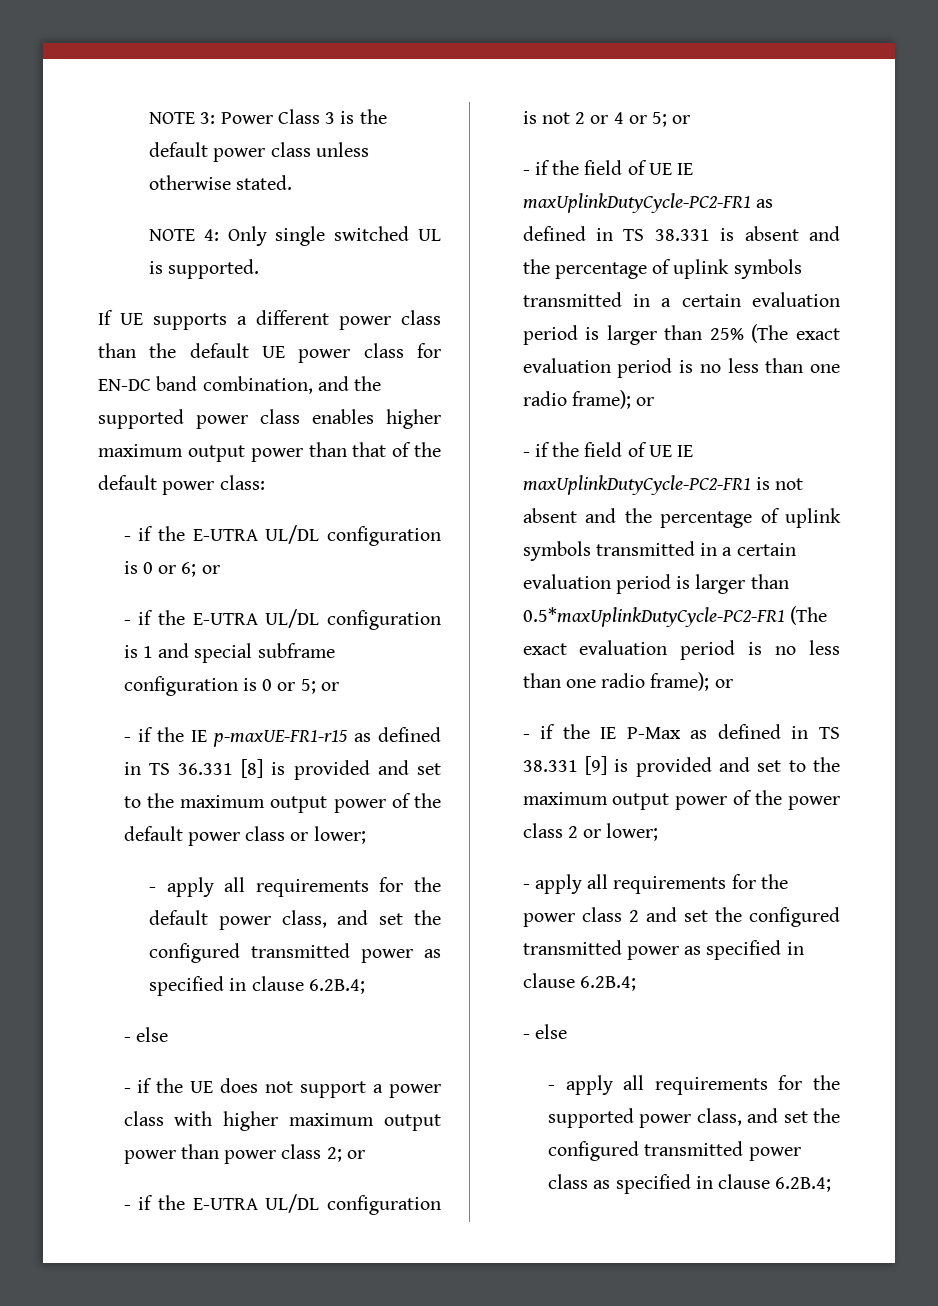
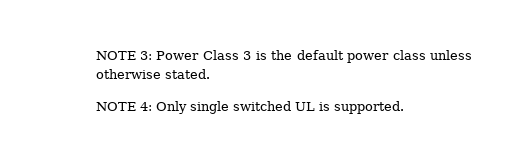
- If UE supports a different power class than the default UE power class for EN-DC band combination, and the supported power class enables higher maximum output power than that of the default power class:
- - if the E-UTRA UL/DL configuration is 0 or 6; or
- - if the E-UTRA UL/DL configuration is 1 and special subframe configuration is 0 or 5; or
- - if the IE p-maxUE-FR1-r15 as defined in TS 36.331 [8] is provided and set to the maximum output power of the default power class or lower;
- - apply all requirements for the default power class, and set the configured transmitted power as specified in clause 6.2B.4;
- - else
- - if the UE does not support a power class with higher maximum output power than power class 2; or
- - if the E-UTRA UL/DL configuration is not 2 or 4 or 5; or
- - if the field of UE IE maxUplinkDutyCycle-PC2-FR1 as defined in TS 38.331 is absent and the percentage of uplink symbols transmitted in a certain evaluation period is larger than 25% (The exact evaluation period is no less than one radio frame); or
- - if the field of UE IE maxUplinkDutyCycle-PC2-FR1 is not absent and the percentage of uplink symbols transmitted in a certain evaluation period is larger than 0.5*maxUplinkDutyCycle-PC2-FR1 (The exact evaluation period is no less than one radio frame); or
- - if the IE P-Max as defined in TS 38.331 [9] is provided and set to the maximum output power of the power class 2 or lower;
- - apply all requirements for the power class 2 and set the configured transmitted power as specified in clause 6.2B.4;
- - else
- - apply all requirements for the supported power class, and set the configured transmitted power class as specified in clause 6.2B.4;

